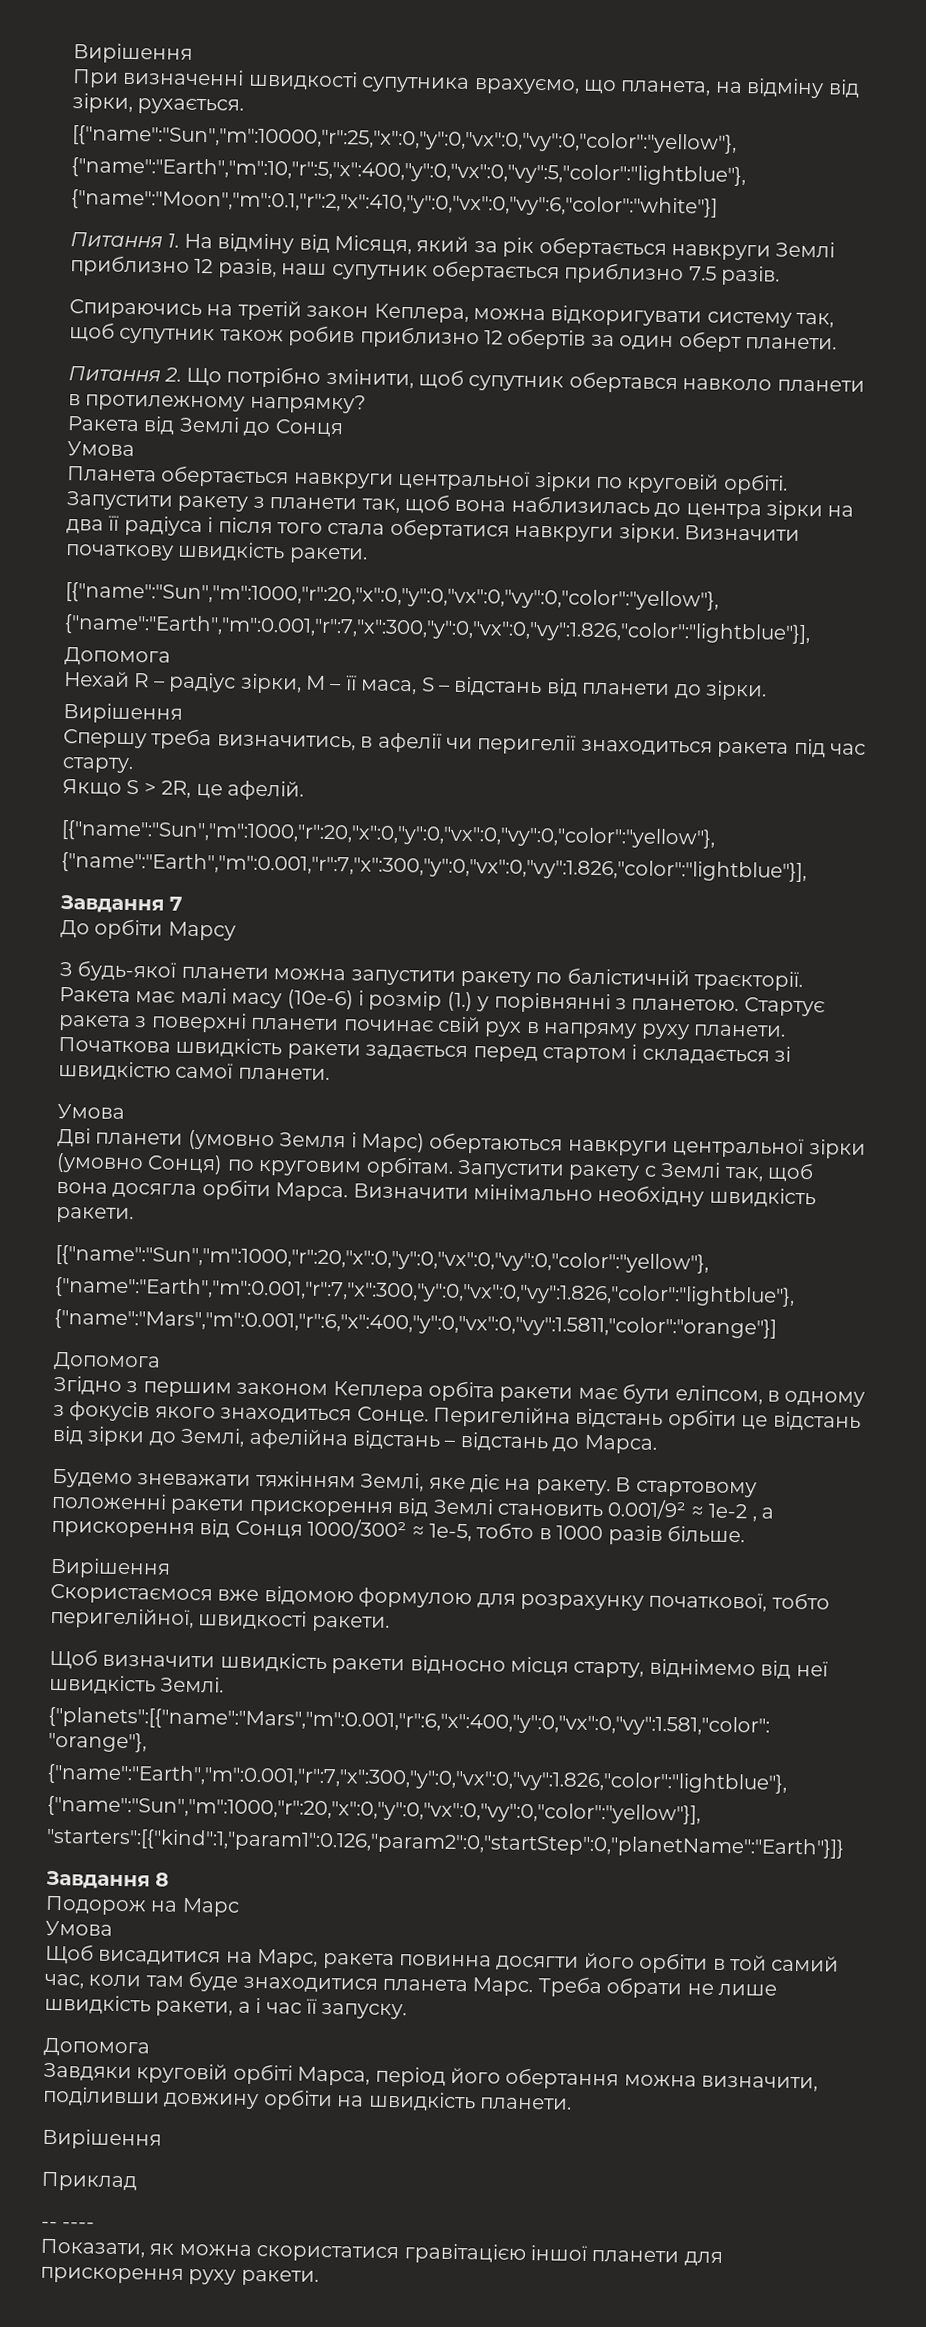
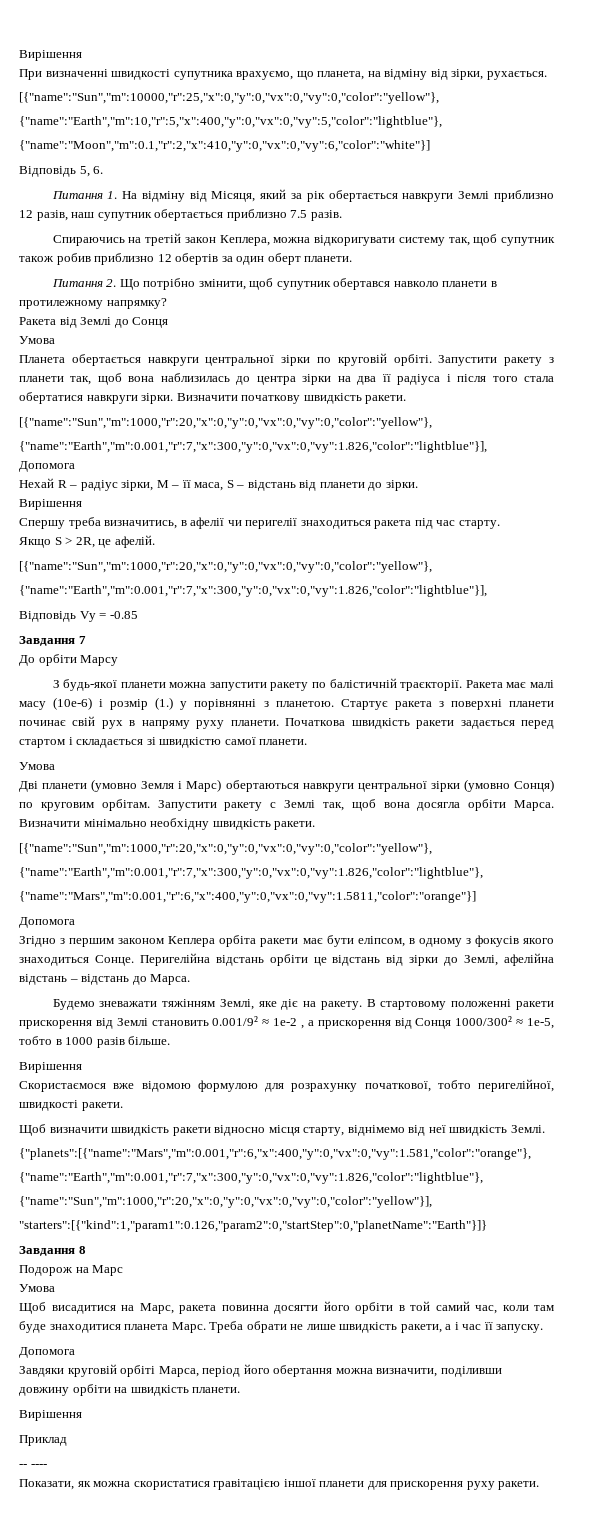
+ Відповідь 5, 6.
+ Відповідь Vy = -0.85

